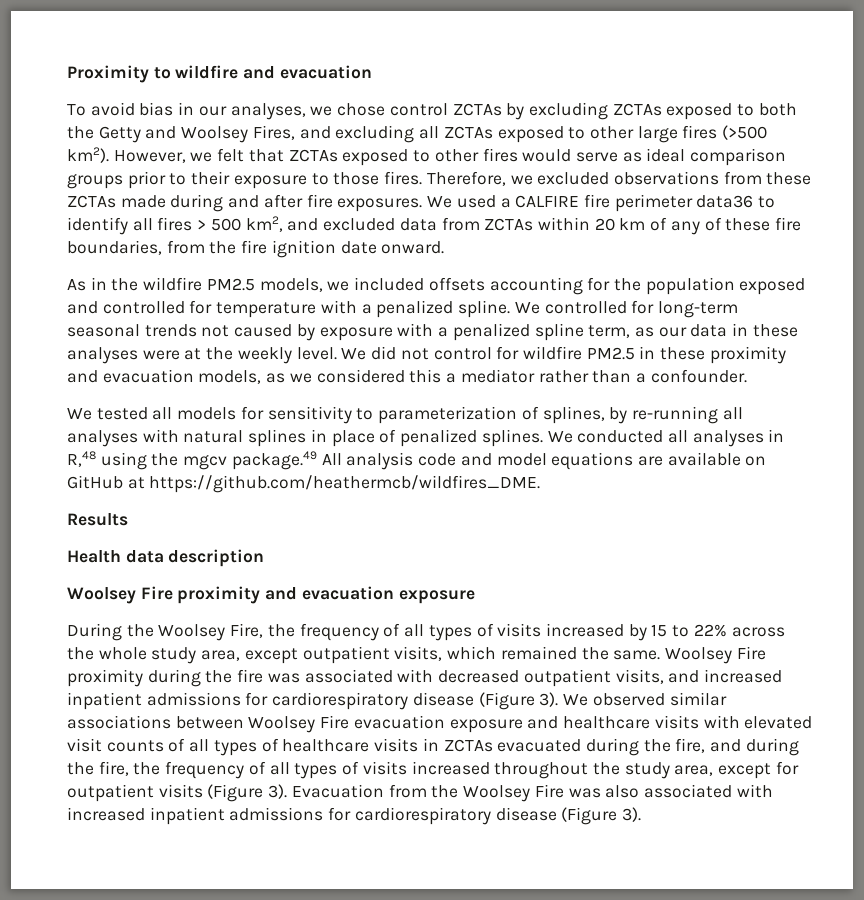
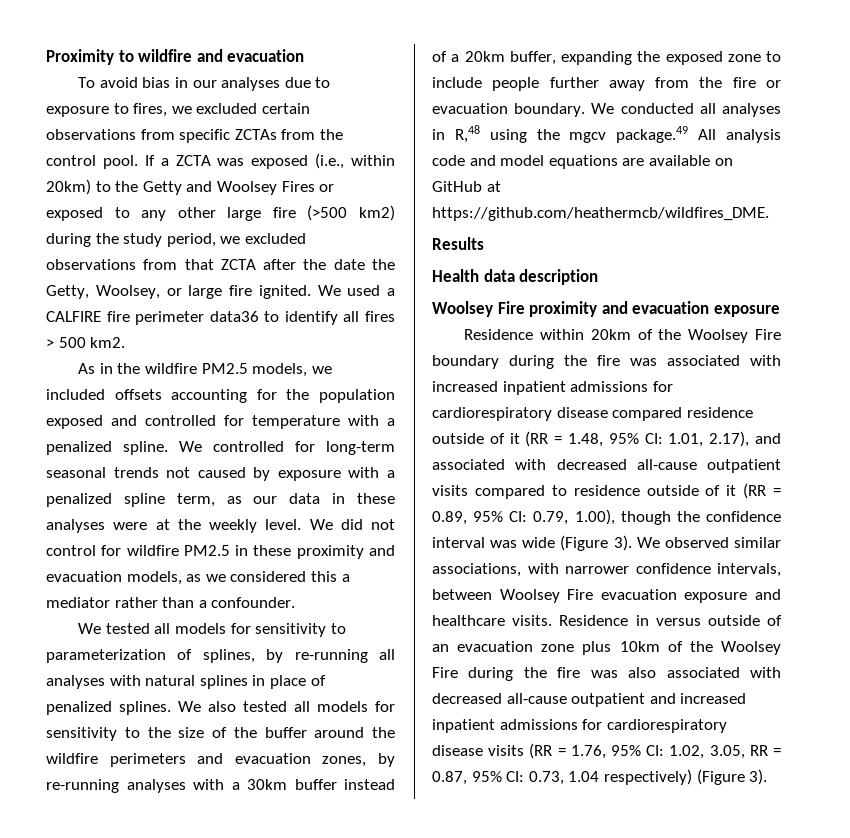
- To avoid bias in our analyses, we chose control ZCTAs by excluding ZCTAs exposed to both the Getty and Woolsey Fires, and excluding all ZCTAs exposed to other large fires (>500 km2). However, we felt that ZCTAs exposed to other fires would serve as ideal comparison groups prior to their exposure to those fires. Therefore, we excluded observations from these ZCTAs made during and after fire exposures.
+ To avoid bias in our analyses due to exposure to fires, we excluded certain observations from specific ZCTAs from the control pool. If a ZCTA was exposed (i.e., within 20km) to the Getty and Woolsey Fires or exposed to any other large fire (>500 km2) during the study period, we excluded observations from that ZCTA after the date the Getty, Woolsey, or large fire ignited.
- We used a CALFIRE fire perimeter data36 to identify all fires > 500 km2, and excluded data from ZCTAs within 20 km of any of these fire boundaries, from the fire ignition date onward.
+ We used a CALFIRE fire perimeter data36 to identify all fires > 500 km2.
- We conducted all analyses in R,48 using the mgcv package.49 All analysis code and model equations are available on GitHub at https://github.com/heathermcb/wildfires_DME.
+ We also tested all models for sensitivity to the size of the buffer around the wildfire perimeters and evacuation zones, by re-running analyses with a 30km buffer instead of a 20km buffer, expanding the exposed zone to include people further away from the fire or evacuation boundary. We conducted all analyses in R,48 using the mgcv package.49 All analysis code and model equations are available on GitHub at https://github.com/heathermcb/wildfires_DME.
- During the Woolsey Fire, the frequency of all types of visits increased by 15 to 22% across the whole study area, except outpatient visits, which remained the same. Woolsey Fire proximity during the fire was associated with decreased outpatient visits, and increased inpatient admissions for cardiorespiratory disease (Figure 3). We observed similar associations between Woolsey Fire evacuation exposure and healthcare visits with elevated visit counts of all types of healthcare visits in ZCTAs evacuated during the fire, and during the fire, the frequency of all types of visits increased throughout the study area, except for outpatient visits (Figure 3). Evacuation from the Woolsey Fire was also associated with increased inpatient admissions for cardiorespiratory disease (Figure 3).
+ Residence within 20km of the Woolsey Fire boundary during the fire was associated with increased inpatient admissions for cardiorespiratory disease compared residence outside of it (RR = 1.48, 95% CI: 1.01, 2.17), and associated with decreased all-cause outpatient visits compared to residence outside of it (RR = 0.89, 95% CI: 0.79, 1.00), though the confidence interval was wide (Figure 3). We observed similar associations, with narrower confidence intervals, between Woolsey Fire evacuation exposure and healthcare visits. Residence in versus outside of an evacuation zone plus 10km of the Woolsey Fire during the fire was also associated with decreased all-cause outpatient and increased inpatient admissions for cardiorespiratory disease visits (RR = 1.76, 95% CI: 1.02, 3.05, RR = 0.87, 95% CI: 0.73, 1.04 respectively) (Figure 3).

